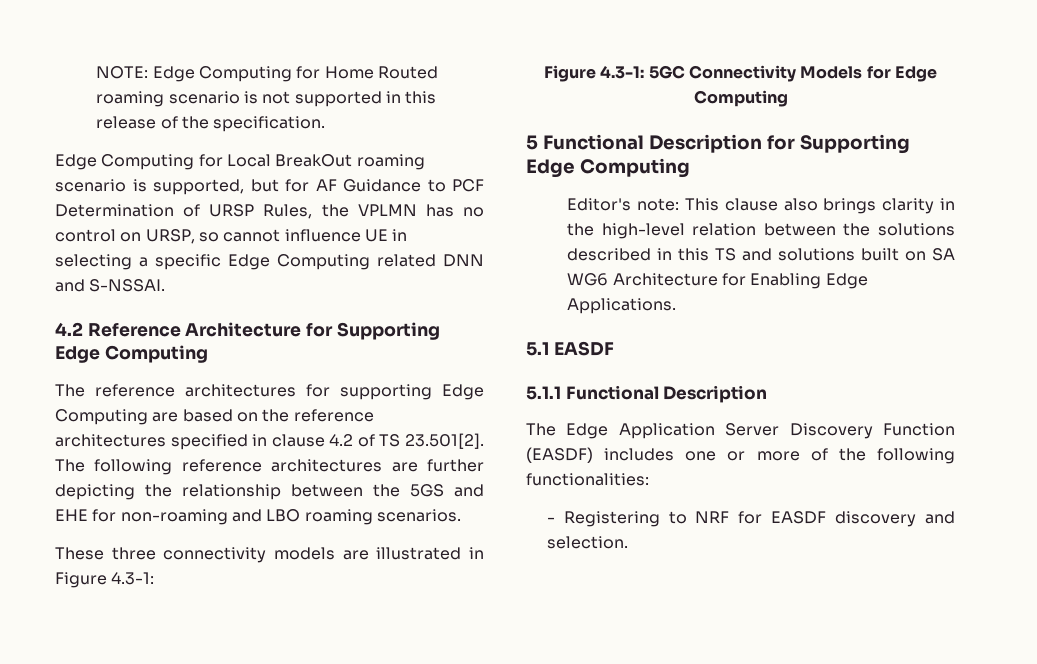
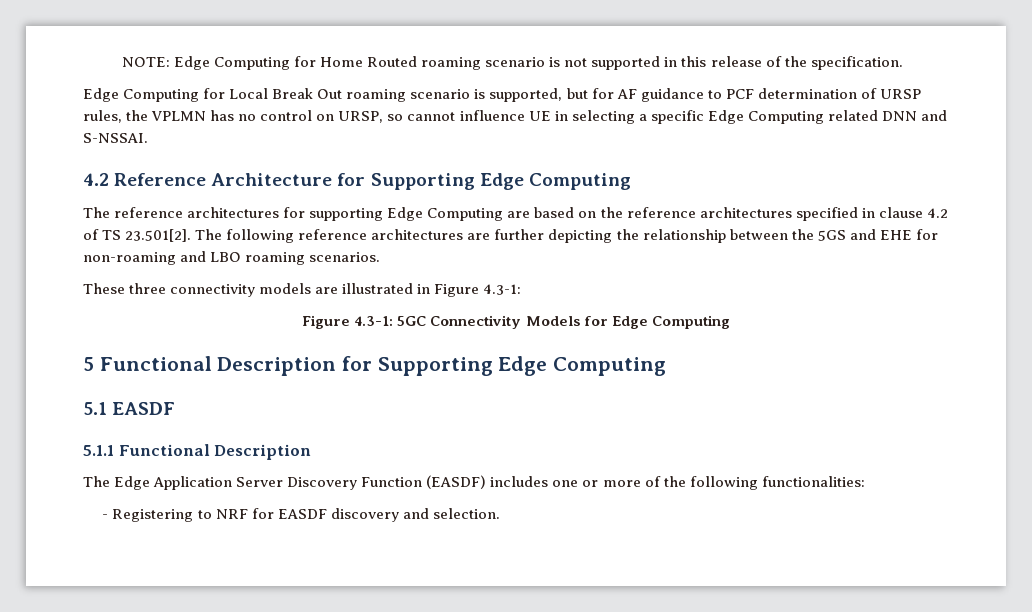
- Edge Computing for Local BreakOut roaming scenario is supported, but for AF Guidance to PCF Determination of URSP Rules, the VPLMN has no control on URSP, so cannot influence UE in selecting a specific Edge Computing related DNN and S-NSSAI.
+ Edge Computing for Local Break Out roaming scenario is supported, but for AF guidance to PCF determination of URSP rules, the VPLMN has no control on URSP, so cannot influence UE in selecting a specific Edge Computing related DNN and S-NSSAI.
- Editor's note: This clause also brings clarity in the high-level relation between the solutions described in this TS and solutions built on SA WG6 Architecture for Enabling Edge Applications.

